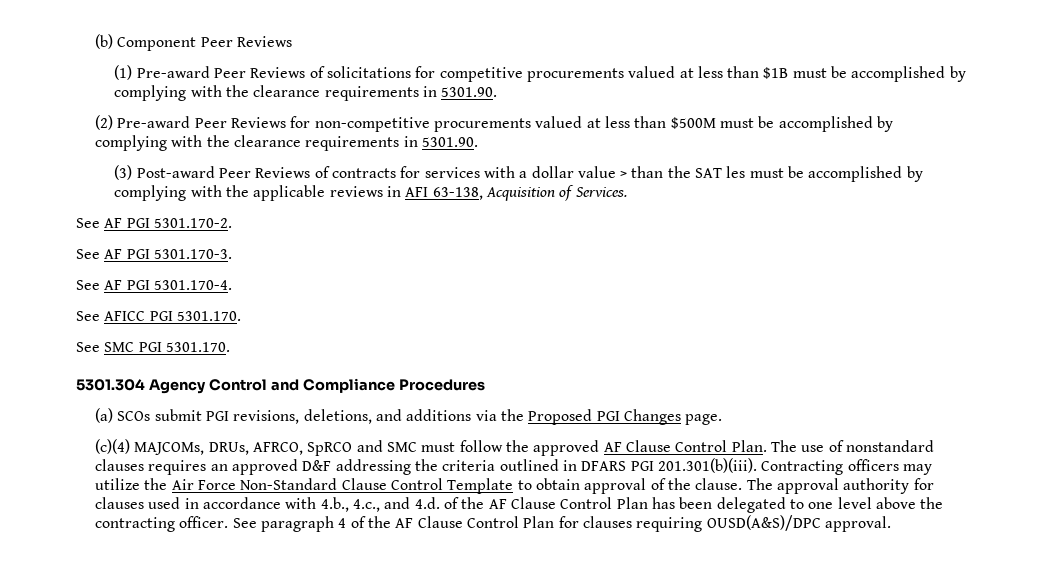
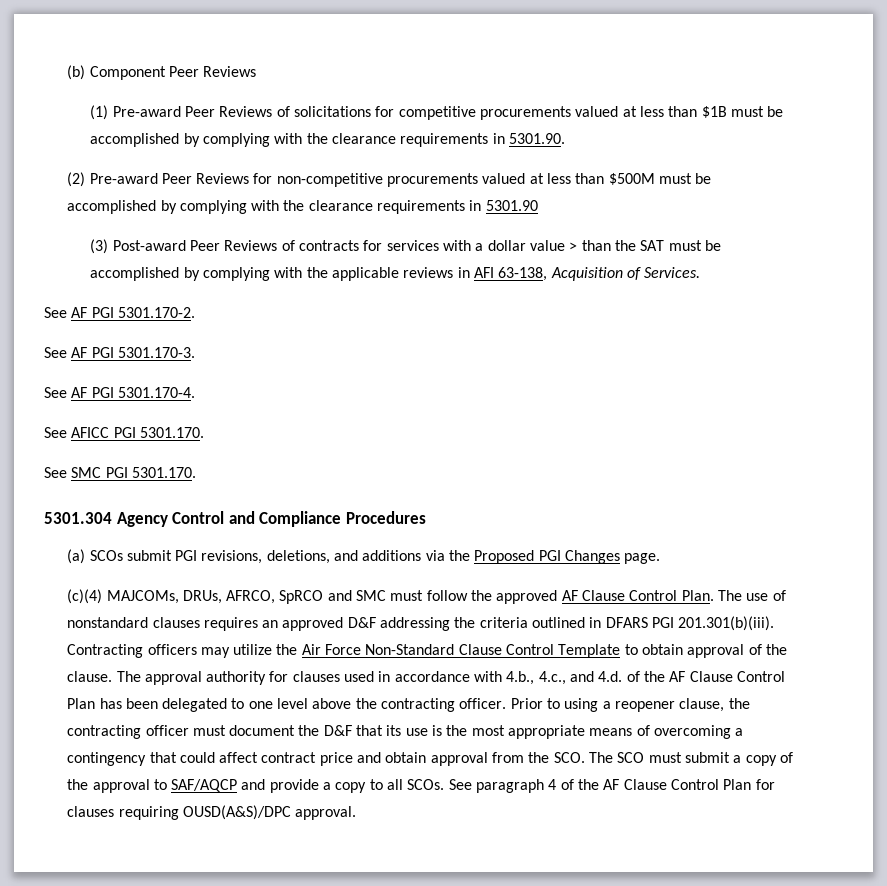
- (2) Pre-award Peer Reviews for non-competitive procurements valued at less than $500M must be accomplished by complying with the clearance requirements in 5301.90.
+ (2) Pre-award Peer Reviews for non-competitive procurements valued at less than $500M must be accomplished by complying with the clearance requirements in 5301.90
- (3) Post-award Peer Reviews of contracts for services with a dollar value > than the SAT les must be accomplished by complying with the applicable reviews in AFI 63-138, Acquisition of Services.
+ (3) Post-award Peer Reviews of contracts for services with a dollar value > than the SAT must be accomplished by complying with the applicable reviews in AFI 63-138, Acquisition of Services.
+ Prior to using a reopener clause, the contracting officer must document the D&F that its use is the most appropriate means of overcoming a contingency that could affect contract price and obtain approval from the SCO. The SCO must submit a copy of the approval to SAF/AQCP and provide a copy to all SCOs.

